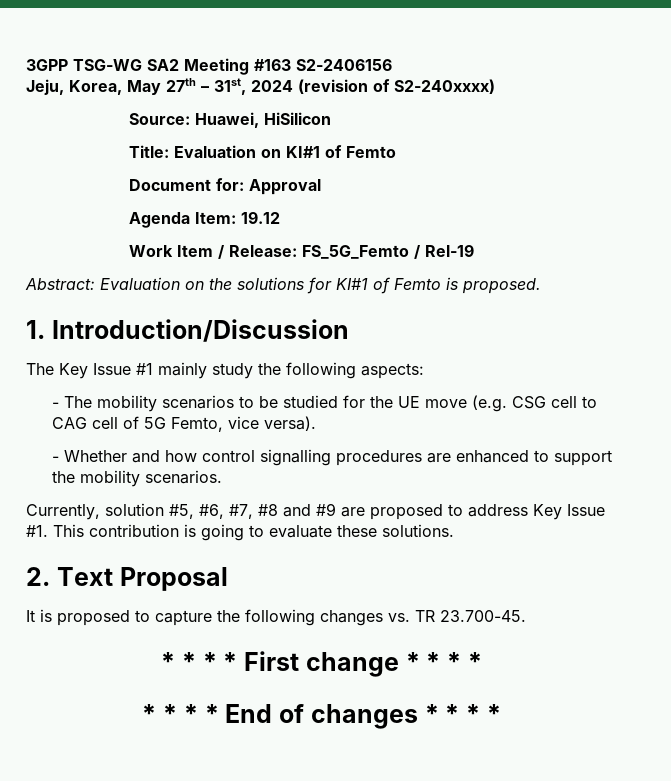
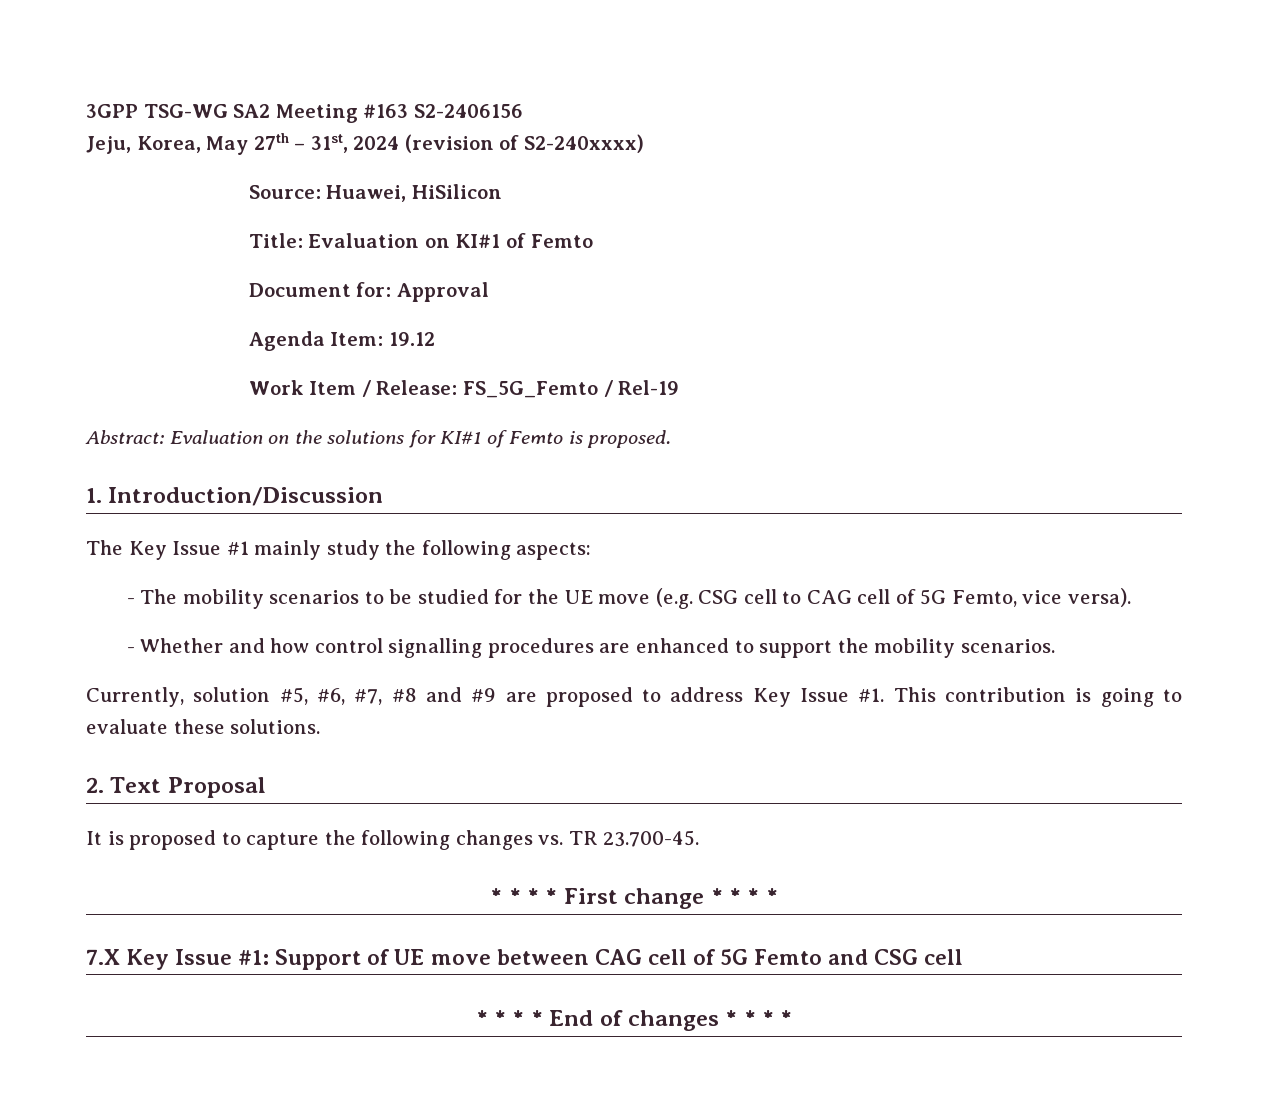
+ 7.X Key Issue #1: Support of UE move between CAG cell of 5G Femto and CSG cell

